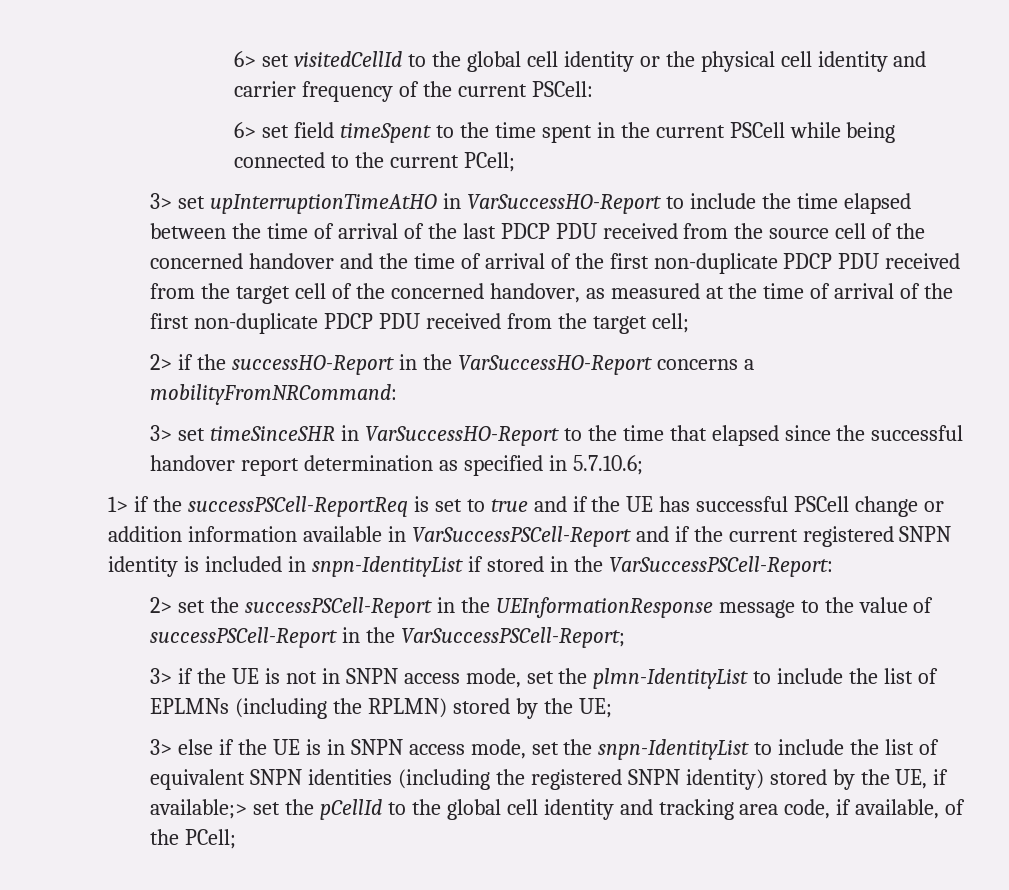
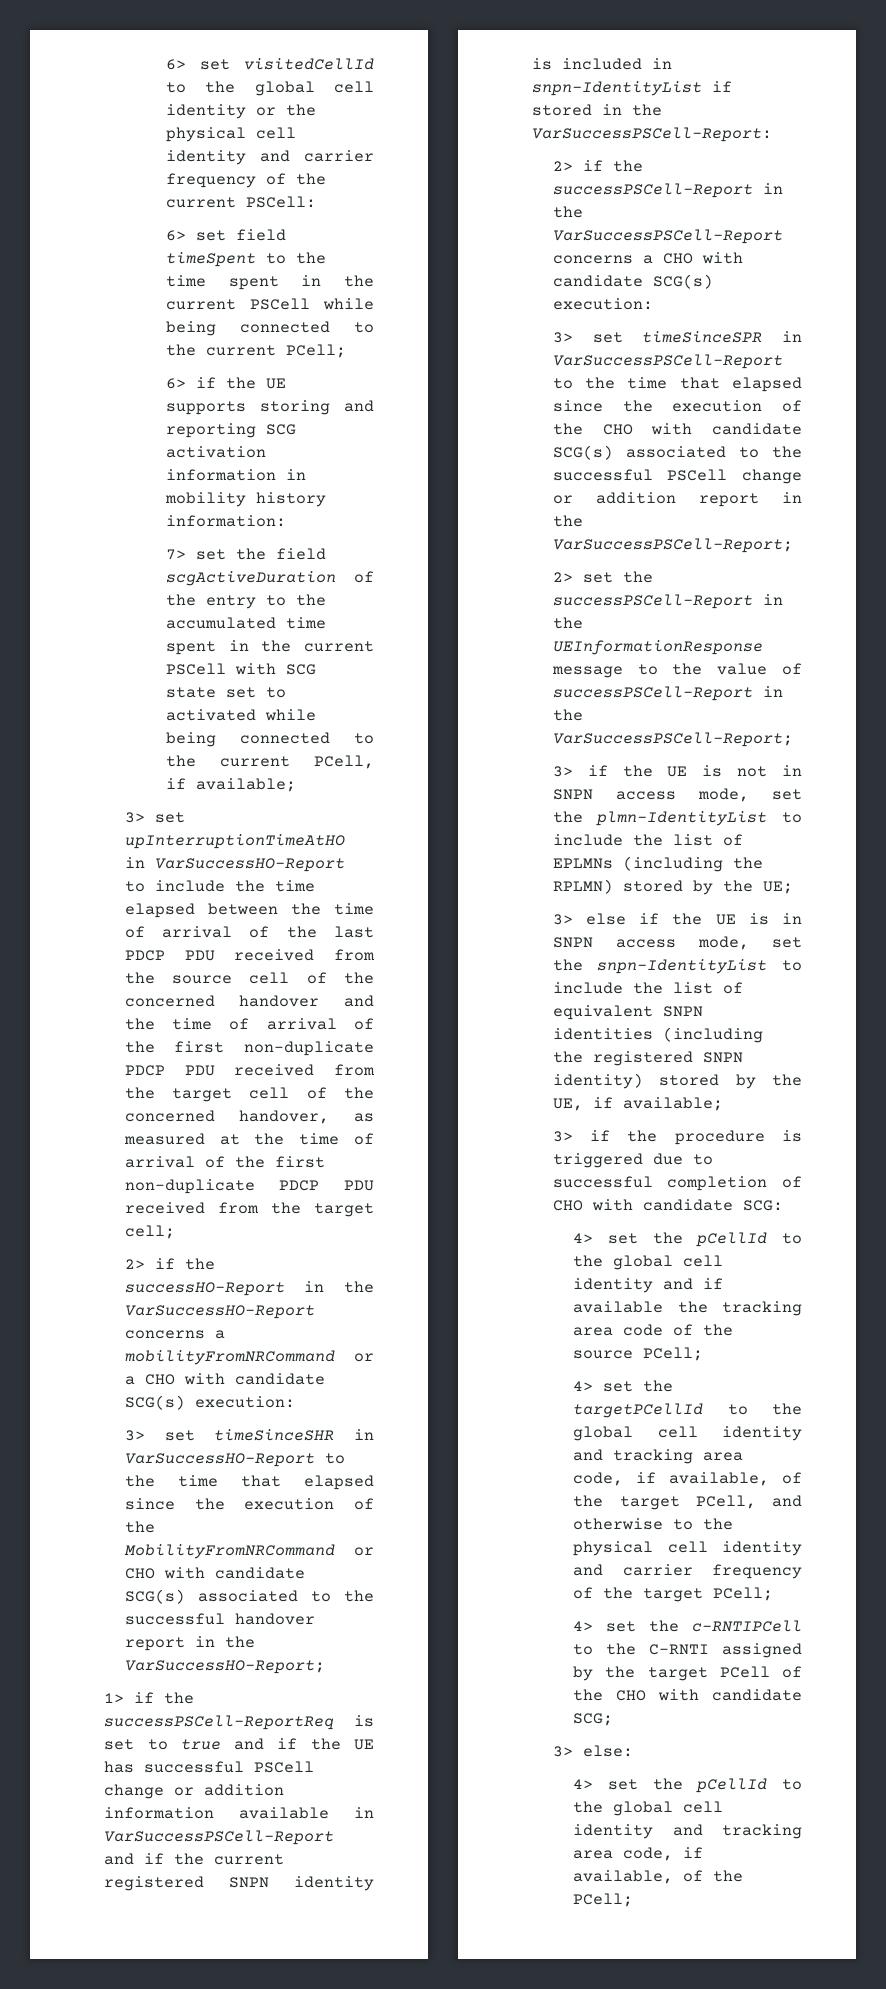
+ 6> if the UE supports storing and reporting SCG activation information in mobility history information:
+ 7> set the field scgActiveDuration of the entry to the accumulated time spent in the current PSCell with SCG state set to activated while being connected to the current PCell, if available;
- 2> if the successHO-Report in the VarSuccessHO-Report concerns a mobilityFromNRCommand:
+ 2> if the successHO-Report in the VarSuccessHO-Report concerns a mobilityFromNRCommand or a CHO with candidate SCG(s) execution:
- 3> set timeSinceSHR in VarSuccessHO-Report to the time that elapsed since the successful handover report determination as specified in 5.7.10.6;
+ 3> set timeSinceSHR in VarSuccessHO-Report to the time that elapsed since the execution of the MobilityFromNRCommand or CHO with candidate SCG(s) associated to the successful handover report in the VarSuccessHO-Report;
+ 2> if the successPSCell-Report in the VarSuccessPSCell-Report concerns a CHO with candidate SCG(s) execution:
+ 3> set timeSinceSPR in VarSuccessPSCell-Report to the time that elapsed since the execution of the CHO with candidate SCG(s) associated to the successful PSCell change or addition report in the VarSuccessPSCell-Report;
- 3> else if the UE is in SNPN access mode, set the snpn-IdentityList to include the list of equivalent SNPN identities (including the registered SNPN identity) stored by the UE, if available;> set the pCellId to the global cell identity and tracking area code, if available, of the PCell;
+ 3> else if the UE is in SNPN access mode, set the snpn-IdentityList to include the list of equivalent SNPN identities (including the registered SNPN identity) stored by the UE, if available;
+ 3> if the procedure is triggered due to successful completion of CHO with candidate SCG:
+ 4> set the pCellId to the global cell identity and if available the tracking area code of the source PCell;
+ 4> set the targetPCellId to the global cell identity and tracking area code, if available, of the target PCell, and otherwise to the physical cell identity and carrier frequency of the target PCell;
+ 4> set the c-RNTIPCell to the C-RNTI assigned by the target PCell of the CHO with candidate SCG;
+ 3> else:
+ 4> set the pCellId to the global cell identity and tracking area code, if available, of the PCell;

